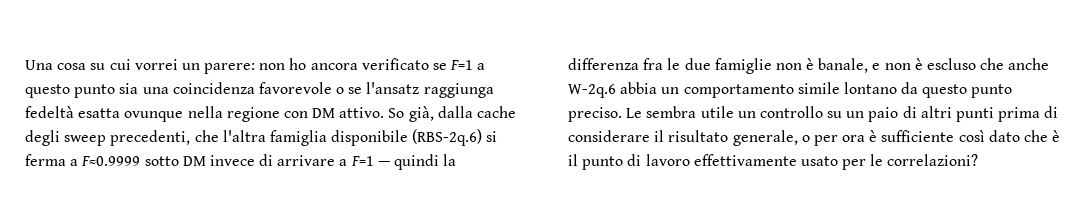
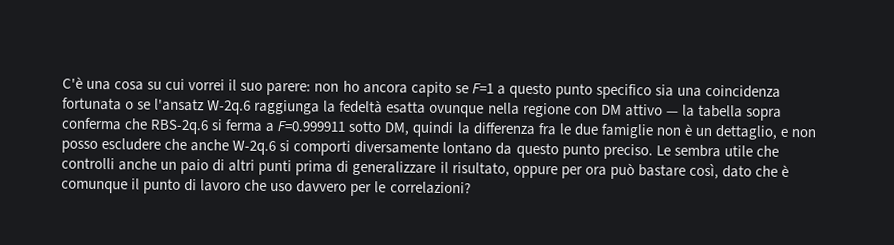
- Una cosa su cui vorrei un parere: non ho ancora verificato se F=1 a questo punto sia una coincidenza favorevole o se l'ansatz raggiunga fedeltà esatta ovunque nella regione con DM attivo. So già, dalla cache degli sweep precedenti, che l'altra famiglia disponibile (RBS-2q.6) si ferma a F≈0.9999 sotto DM invece di arrivare a F=1 — quindi la differenza fra le due famiglie non è banale, e non è escluso che anche W-2q.6 abbia un comportamento simile lontano da questo punto preciso.
+ C'è una cosa su cui vorrei il suo parere: non ho ancora capito se F=1 a questo punto specifico sia una coincidenza fortunata o se l'ansatz W-2q.6 raggiunga la fedeltà esatta ovunque nella regione con DM attivo — la tabella sopra conferma che RBS-2q.6 si ferma a F=0.999911 sotto DM, quindi la differenza fra le due famiglie non è un dettaglio, e non posso escludere che anche W-2q.6 si comporti diversamente lontano da questo punto preciso.
- Le sembra utile un controllo su un paio di altri punti prima di considerare il risultato generale, o per ora è sufficiente così dato che è il punto di lavoro effettivamente usato per le correlazioni?
+ Le sembra utile che controlli anche un paio di altri punti prima di generalizzare il risultato, oppure per ora può bastare così, dato che è comunque il punto di lavoro che uso davvero per le correlazioni?

